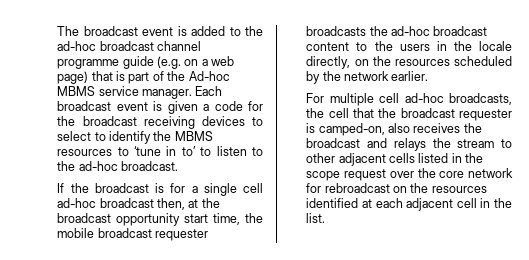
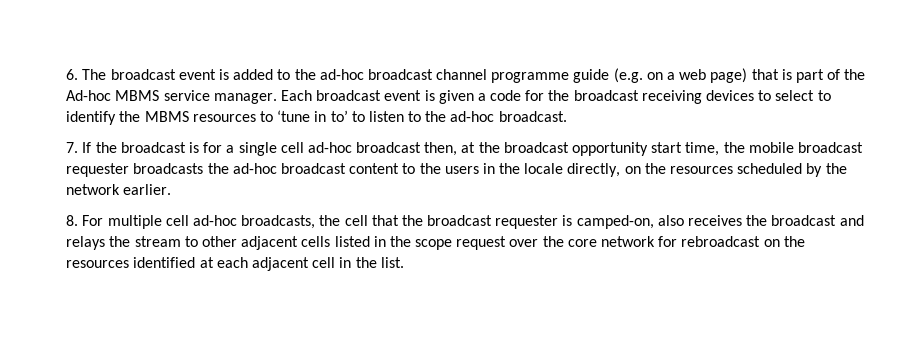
- The broadcast event is added to the ad-hoc broadcast channel programme guide (e.g. on a web page) that is part of the Ad-hoc MBMS service manager.
+ 6. The broadcast event is added to the ad-hoc broadcast channel programme guide (e.g. on a web page) that is part of the Ad-hoc MBMS service manager.
- If the broadcast is for a single cell ad-hoc broadcast then, at the broadcast opportunity start time, the mobile broadcast requester broadcasts the ad-hoc broadcast content to the users in the locale directly, on the resources scheduled by the network earlier.
+ 7. If the broadcast is for a single cell ad-hoc broadcast then, at the broadcast opportunity start time, the mobile broadcast requester broadcasts the ad-hoc broadcast content to the users in the locale directly, on the resources scheduled by the network earlier.
- For multiple cell ad-hoc broadcasts, the cell that the broadcast requester is camped-on, also receives the broadcast and relays the stream to other adjacent cells listed in the scope request over the core network for rebroadcast on the resources identified at each adjacent cell in the list.
+ 8. For multiple cell ad-hoc broadcasts, the cell that the broadcast requester is camped-on, also receives the broadcast and relays the stream to other adjacent cells listed in the scope request over the core network for rebroadcast on the resources identified at each adjacent cell in the list.

